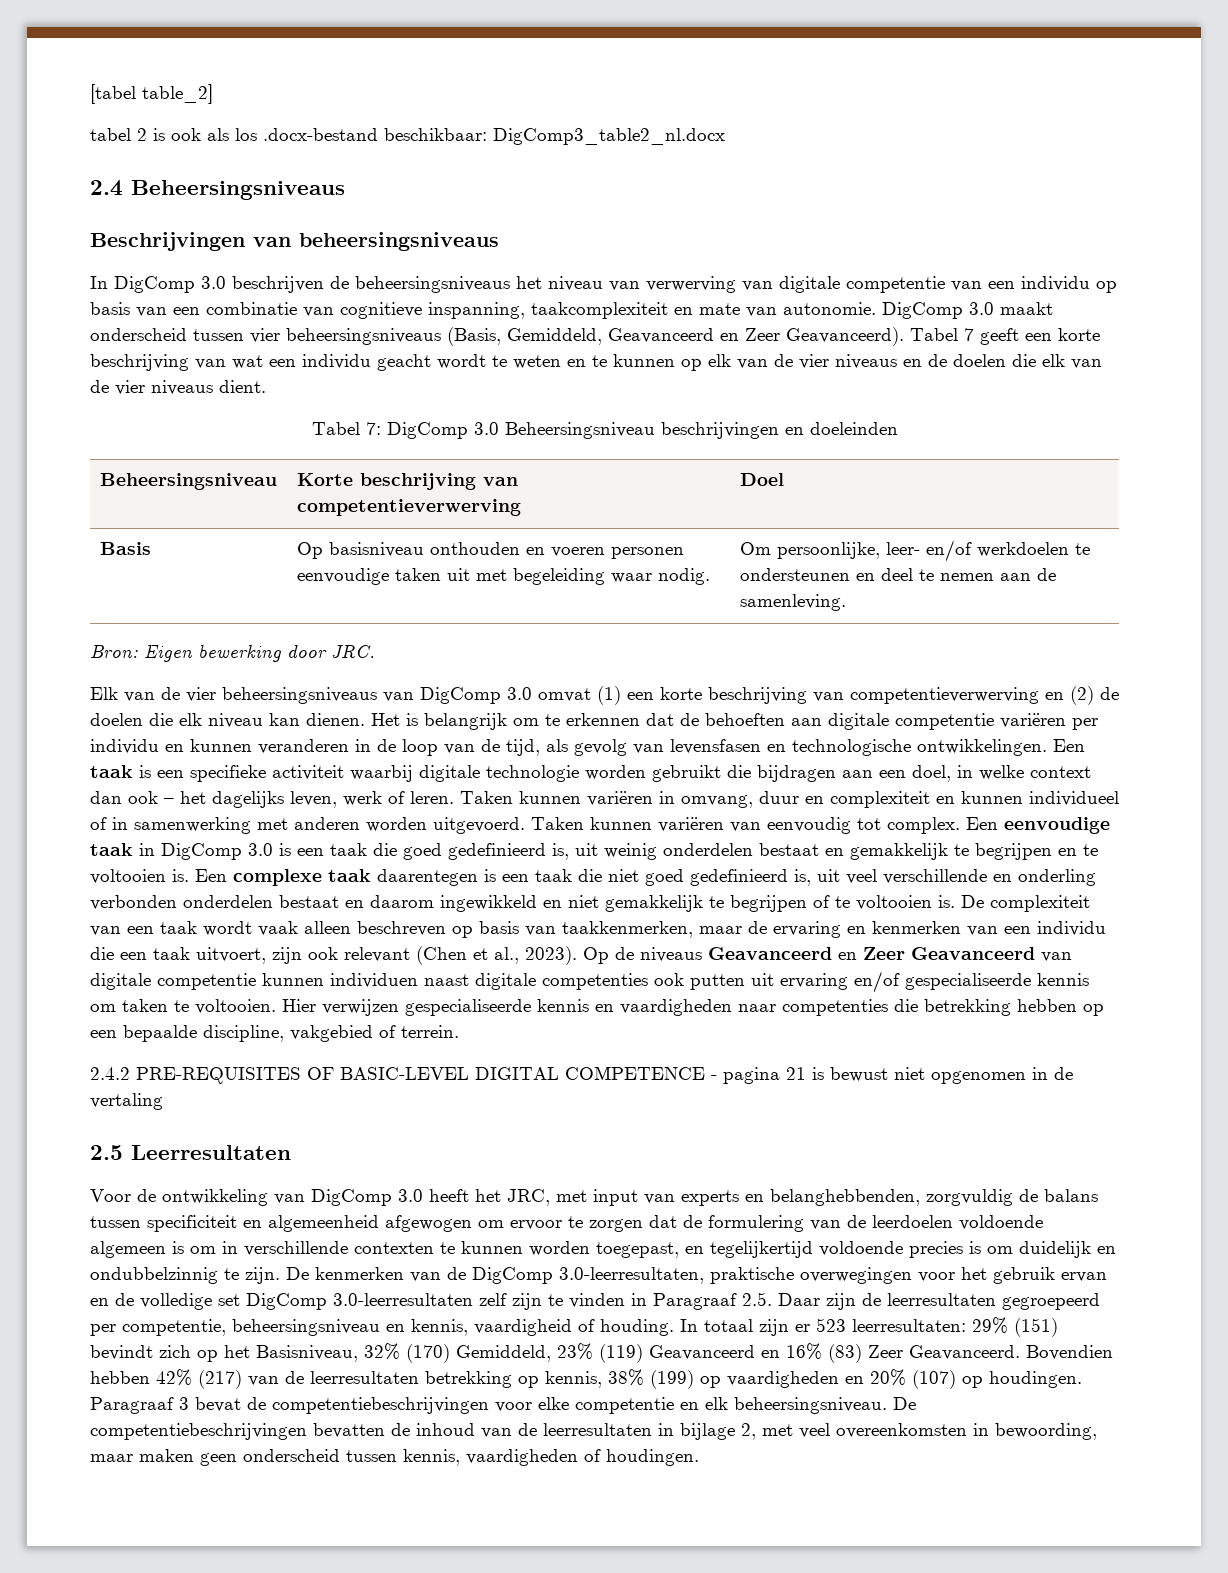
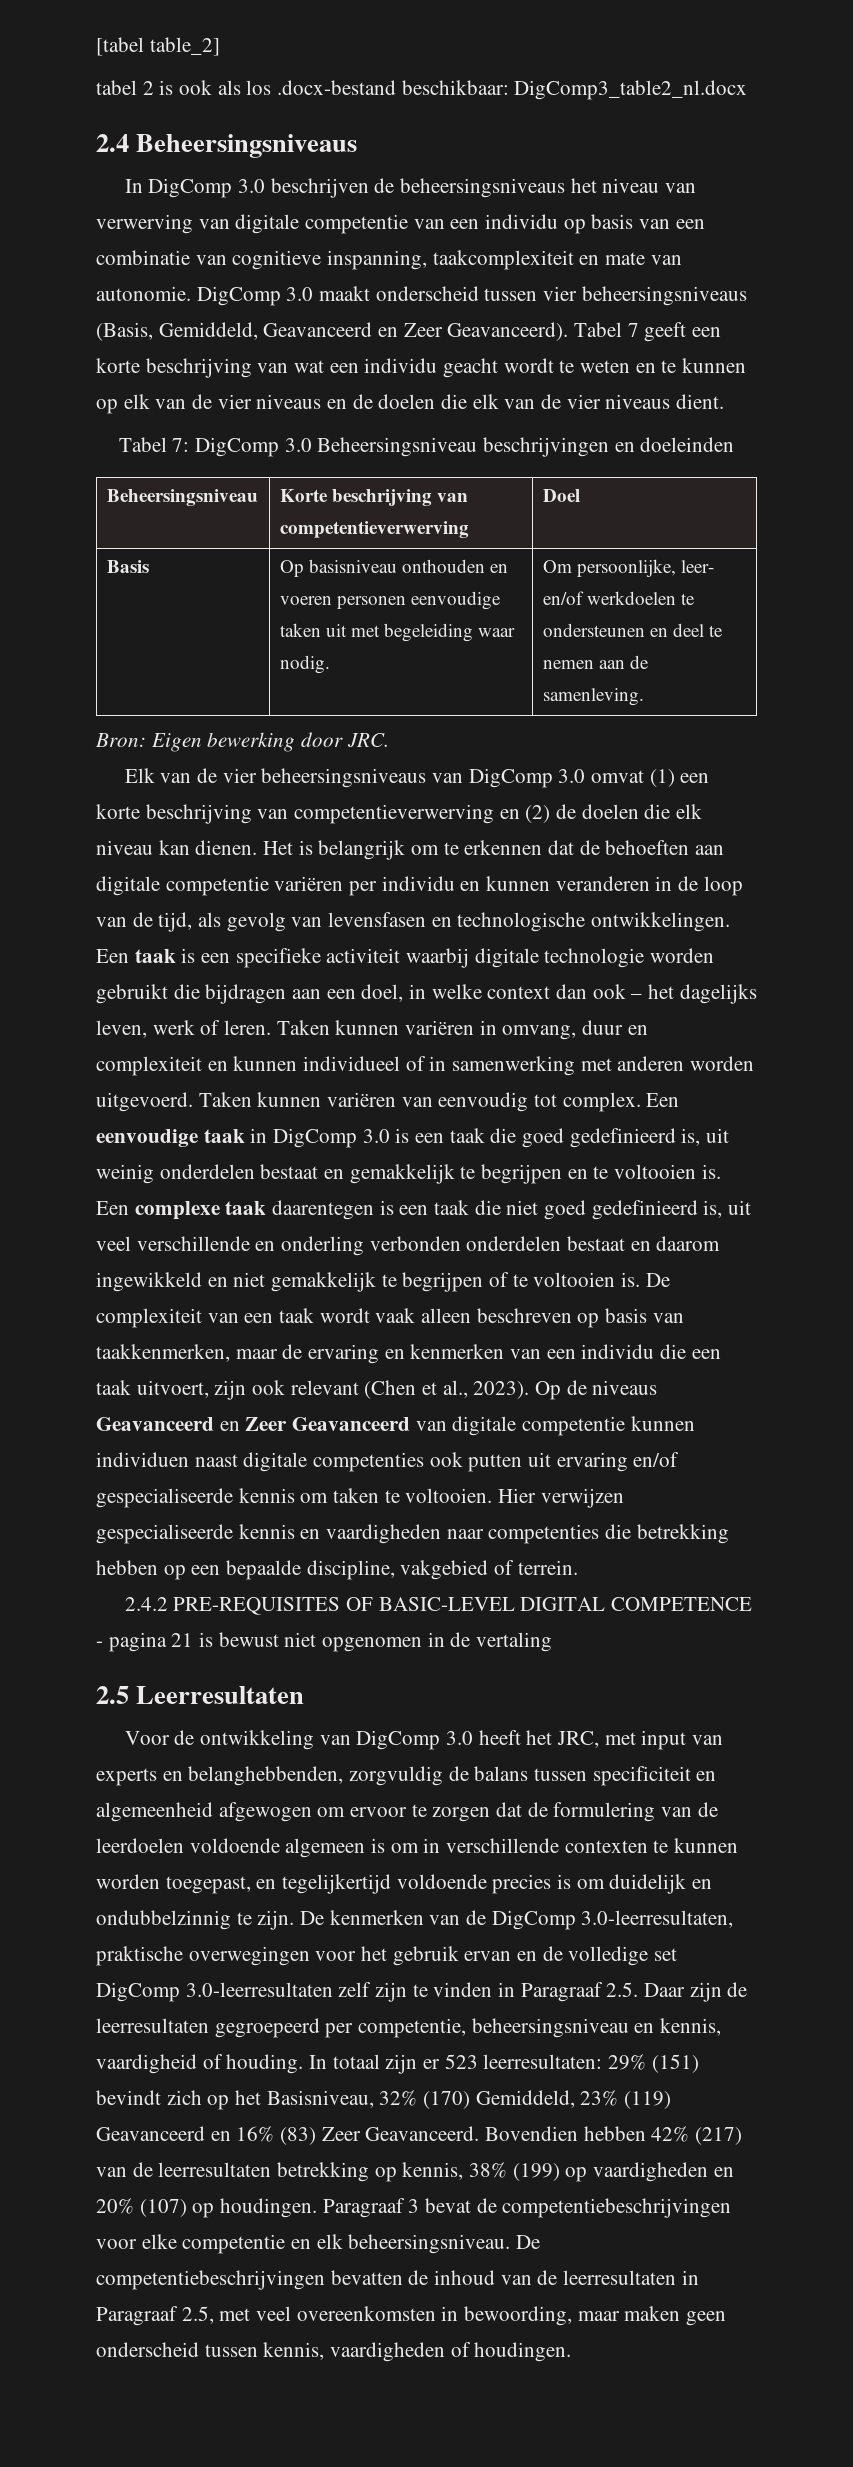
- Beschrijvingen van beheersingsniveaus
- De competentiebeschrijvingen bevatten de inhoud van de leerresultaten in bijlage 2, met veel overeenkomsten in bewoording, maar maken geen onderscheid tussen kennis, vaardigheden of houdingen.
+ De competentiebeschrijvingen bevatten de inhoud van de leerresultaten in Paragraaf 2.5, met veel overeenkomsten in bewoording, maar maken geen onderscheid tussen kennis, vaardigheden of houdingen.

